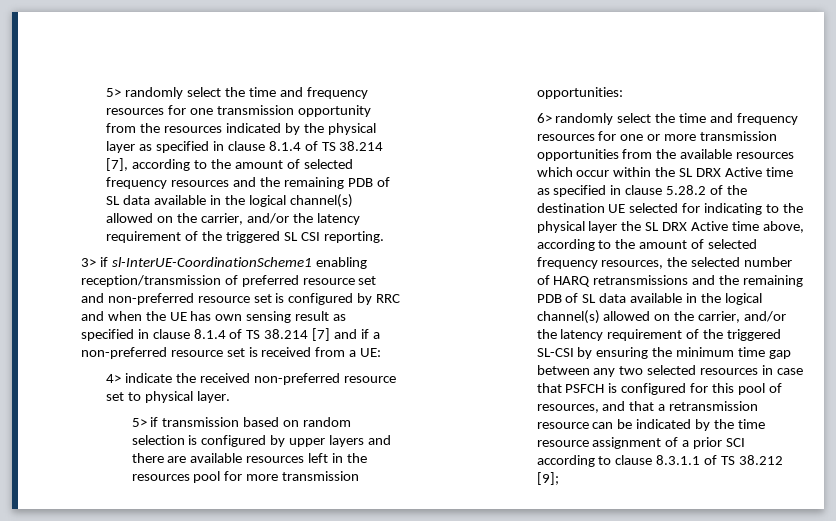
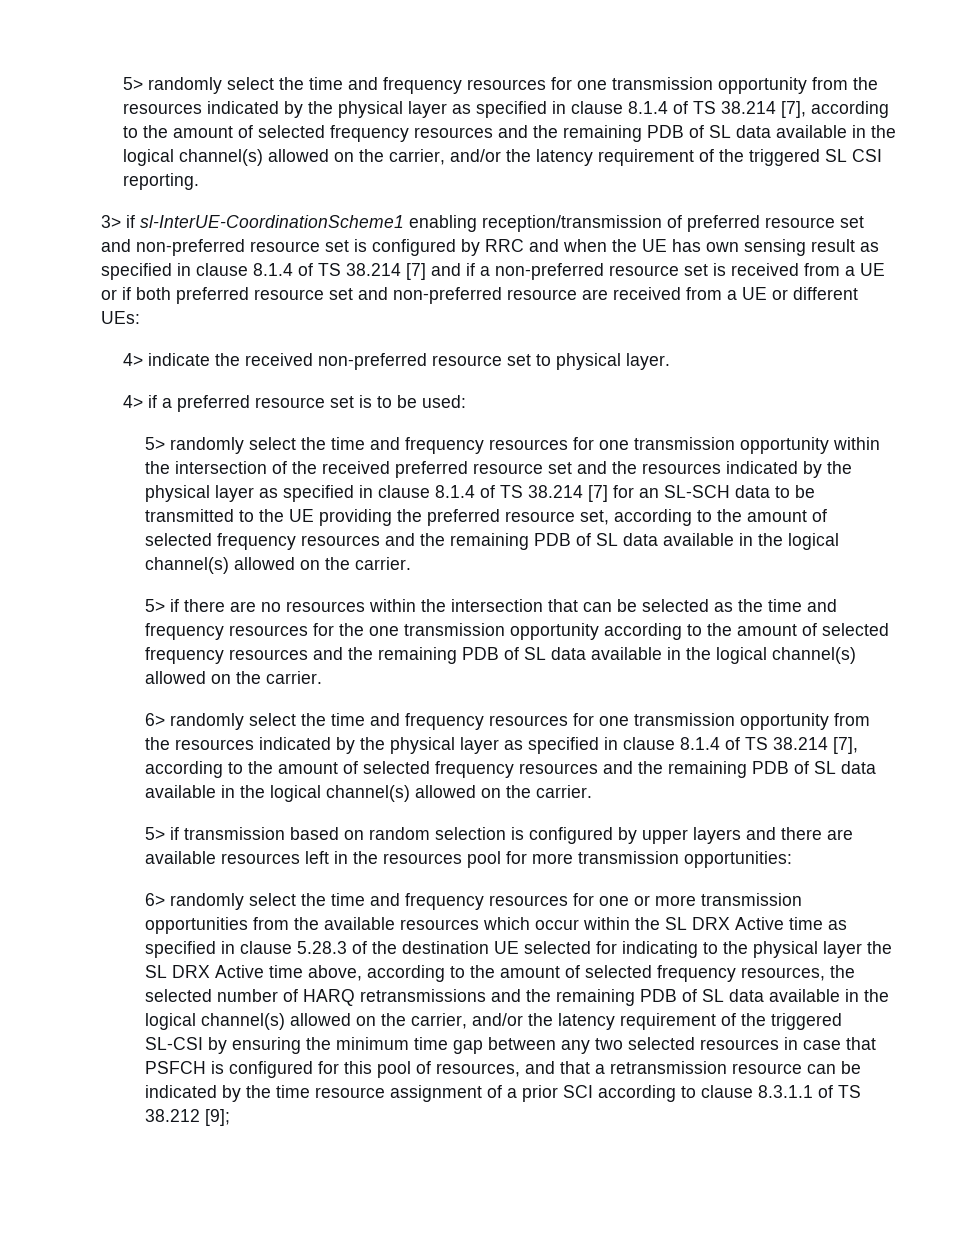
- 3> if sl-InterUE-CoordinationScheme1 enabling reception/transmission of preferred resource set and non-preferred resource set is configured by RRC and when the UE has own sensing result as specified in clause 8.1.4 of TS 38.214 [7] and if a non-preferred resource set is received from a UE:
+ 3> if sl-InterUE-CoordinationScheme1 enabling reception/transmission of preferred resource set and non-preferred resource set is configured by RRC and when the UE has own sensing result as specified in clause 8.1.4 of TS 38.214 [7] and if a non-preferred resource set is received from a UE or if both preferred resource set and non-preferred resource are received from a UE or different UEs:
+ 4> if a preferred resource set is to be used:
+ 5> randomly select the time and frequency resources for one transmission opportunity within the intersection of the received preferred resource set and the resources indicated by the physical layer as specified in clause 8.1.4 of TS 38.214 [7] for an SL-SCH data to be transmitted to the UE providing the preferred resource set, according to the amount of selected frequency resources and the remaining PDB of SL data available in the logical channel(s) allowed on the carrier.
+ 5> if there are no resources within the intersection that can be selected as the time and frequency resources for the one transmission opportunity according to the amount of selected frequency resources and the remaining PDB of SL data available in the logical channel(s) allowed on the carrier.
+ 6> randomly select the time and frequency resources for one transmission opportunity from the resources indicated by the physical layer as specified in clause 8.1.4 of TS 38.214 [7], according to the amount of selected frequency resources and the remaining PDB of SL data available in the logical channel(s) allowed on the carrier.
- 6> randomly select the time and frequency resources for one or more transmission opportunities from the available resources which occur within the SL DRX Active time as specified in clause 5.28.2 of the destination UE selected for indicating to the physical layer the SL DRX Active time above, according to the amount of selected frequency resources, the selected number of HARQ retransmissions and the remaining PDB of SL data available in the logical channel(s) allowed on the carrier, and/or the latency requirement of the triggered SL-CSI by ensuring the minimum time gap between any two selected resources in case that PSFCH is configured for this pool of resources, and that a retransmission resource can be indicated by the time resource assignment of a prior SCI according to clause 8.3.1.1 of TS 38.212 [9];
+ 6> randomly select the time and frequency resources for one or more transmission opportunities from the available resources which occur within the SL DRX Active time as specified in clause 5.28.3 of the destination UE selected for indicating to the physical layer the SL DRX Active time above, according to the amount of selected frequency resources, the selected number of HARQ retransmissions and the remaining PDB of SL data available in the logical channel(s) allowed on the carrier, and/or the latency requirement of the triggered SL-CSI by ensuring the minimum time gap between any two selected resources in case that PSFCH is configured for this pool of resources, and that a retransmission resource can be indicated by the time resource assignment of a prior SCI according to clause 8.3.1.1 of TS 38.212 [9];

